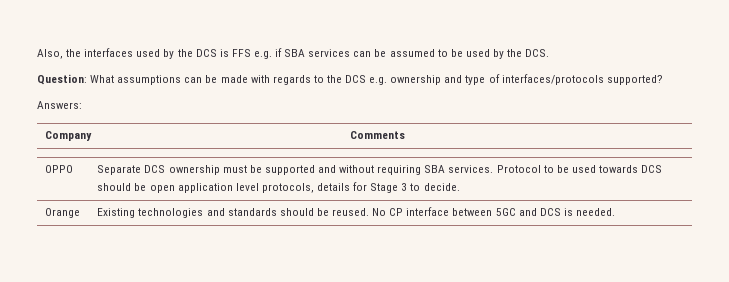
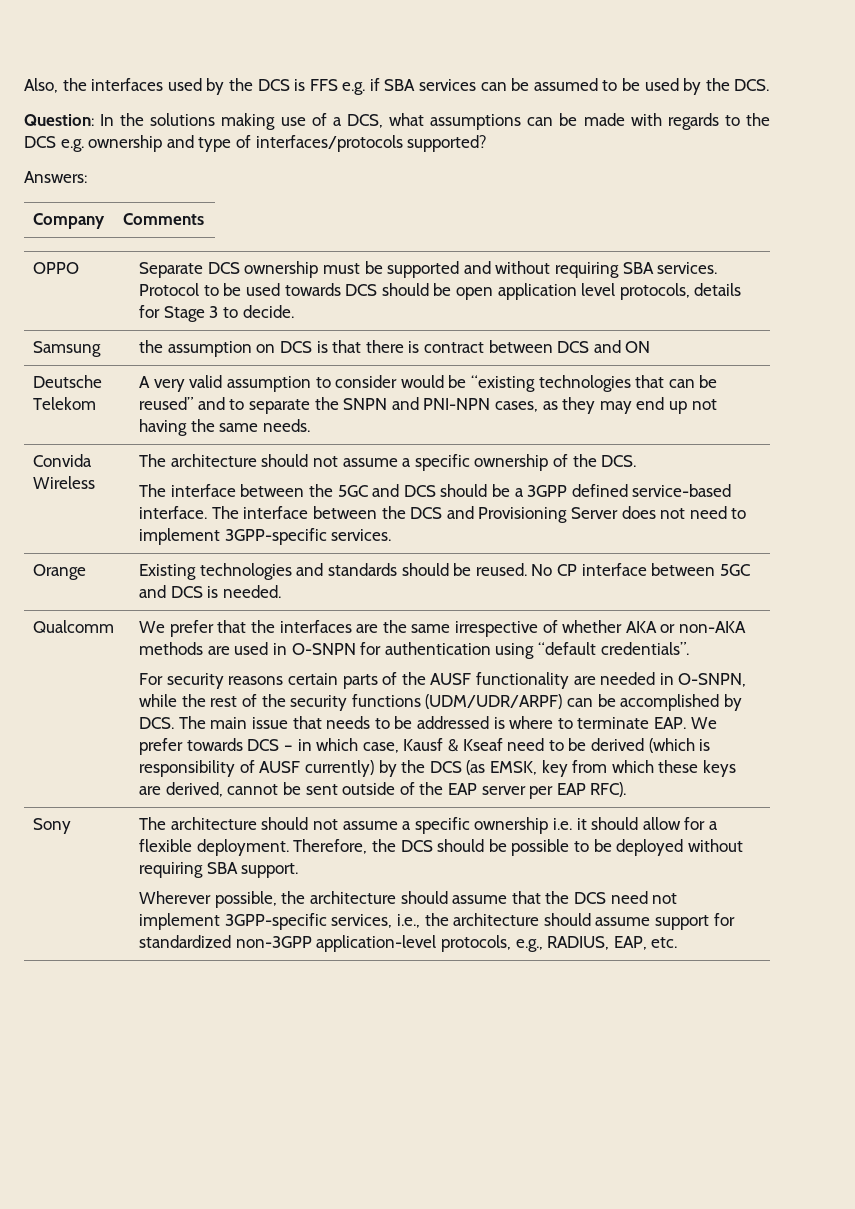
- Question: What assumptions can be made with regards to the DCS e.g. ownership and type of interfaces/protocols supported?
+ Question: In the solutions making use of a DCS, what assumptions can be made with regards to the DCS e.g. ownership and type of interfaces/protocols supported?
+ Samsung | the assumption on DCS is that there is contract between DCS and ON
+ Deutsche Telekom | A very valid assumption to consider would be “existing technologies that can be reused” and to separate the SNPN and PNI-NPN cases, as they may end up not having the same needs.
+ Convida Wireless | The architecture should not assume a specific ownership of the DCS.
+ The interface between the 5GC and DCS should be a 3GPP defined service-based interface. The interface between the DCS and Provisioning Server does not need to implement 3GPP-specific services.
+ Qualcomm | We prefer that the interfaces are the same irrespective of whether AKA or non-AKA methods are used in O-SNPN for authentication using “default credentials”.
+ For security reasons certain parts of the AUSF functionality are needed in O-SNPN, while the rest of the security functions (UDM/UDR/ARPF) can be accomplished by DCS. The main issue that needs to be addressed is where to terminate EAP. We prefer towards DCS – in which case, Kausf & Kseaf need to be derived (which is responsibility of AUSF currently) by the DCS (as EMSK, key from which these keys are derived, cannot be sent outside of the EAP server per EAP RFC).
+ Sony | The architecture should not assume a specific ownership i.e. it should allow for a flexible deployment. Therefore, the DCS should be possible to be deployed without requiring SBA support.
+ Wherever possible, the architecture should assume that the DCS need not implement 3GPP-specific services, i.e., the architecture should assume support for standardized non-3GPP application-level protocols, e.g., RADIUS, EAP, etc.

